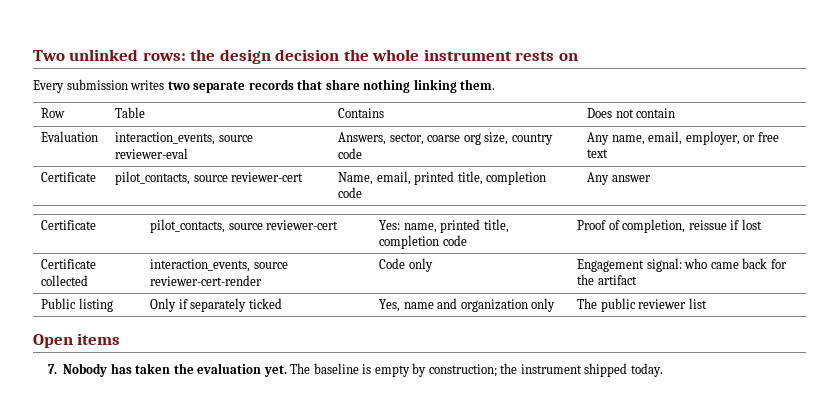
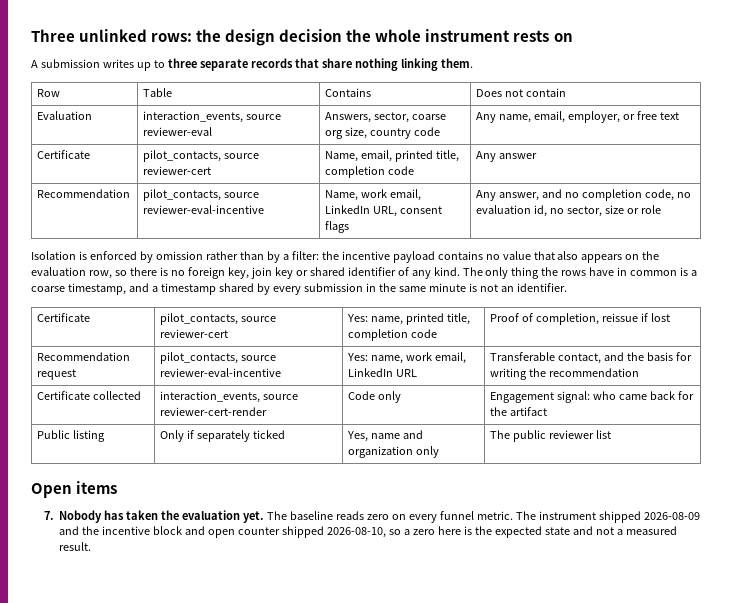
- Two unlinked rows: the design decision the whole instrument rests on
+ Three unlinked rows: the design decision the whole instrument rests on
- Every submission writes two separate records that share nothing linking them.
+ A submission writes up to three separate records that share nothing linking them.
+ Recommendation | pilot_contacts, source reviewer-eval-incentive | Name, work email, LinkedIn URL, consent flags | Any answer, and no completion code, no evaluation id, no sector, size or role
+ Isolation is enforced by omission rather than by a filter: the incentive payload contains no value that also appears on the evaluation row, so there is no foreign key, join key or shared identifier of any kind. The only thing the rows have in common is a coarse timestamp, and a timestamp shared by every submission in the same minute is not an identifier.
+ Recommendation request | pilot_contacts, source reviewer-eval-incentive | Yes: name, work email, LinkedIn URL | Transferable contact, and the basis for writing the recommendation
- The baseline is empty by construction; the instrument shipped today.
+ The baseline reads zero on every funnel metric. The instrument shipped 2026-08-09 and the incentive block and open counter shipped 2026-08-10, so a zero here is the expected state and not a measured result.

